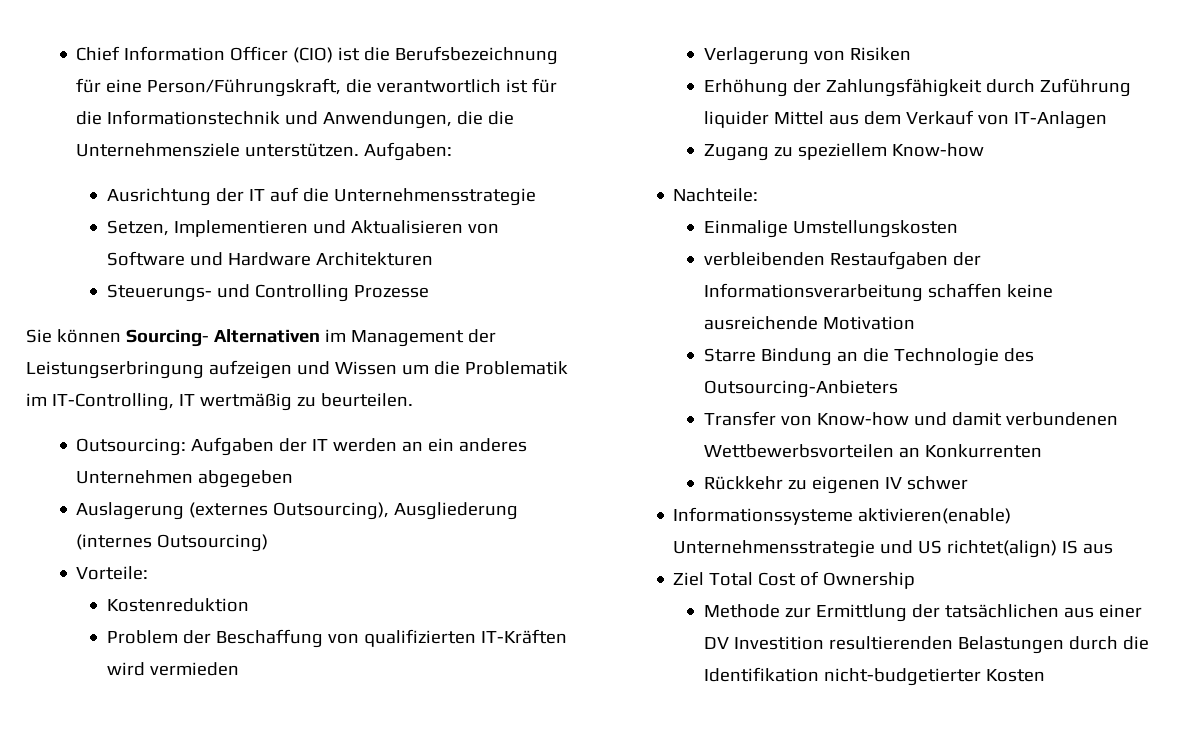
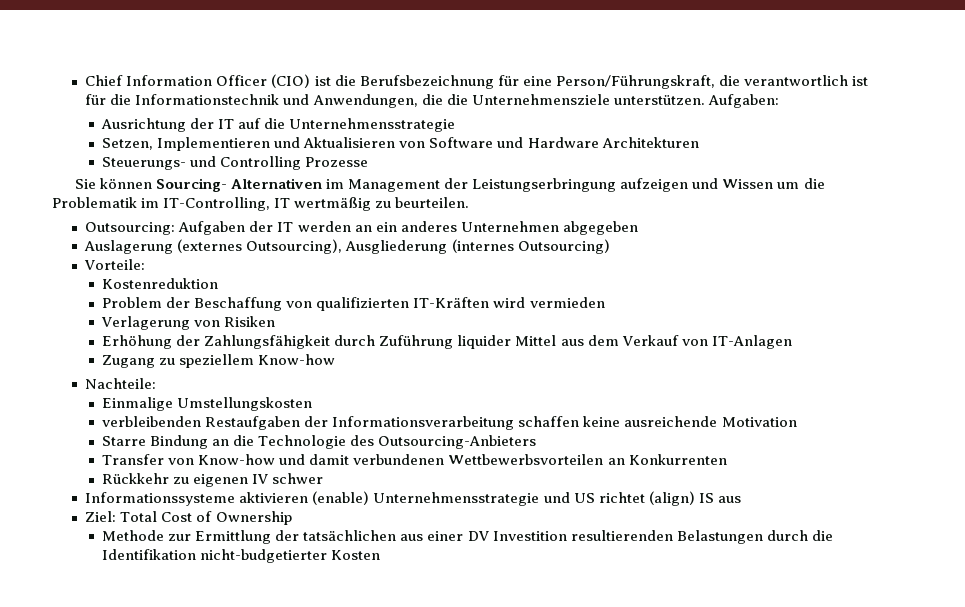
- Informationssysteme aktivieren(enable) Unternehmensstrategie und US richtet(align) IS aus
+ Informationssysteme aktivieren (enable) Unternehmensstrategie und US richtet (align) IS aus
- Ziel Total Cost of Ownership
+ Ziel: Total Cost of Ownership

